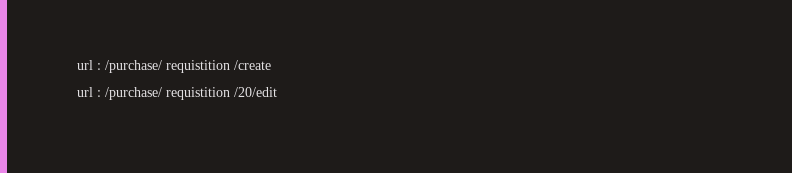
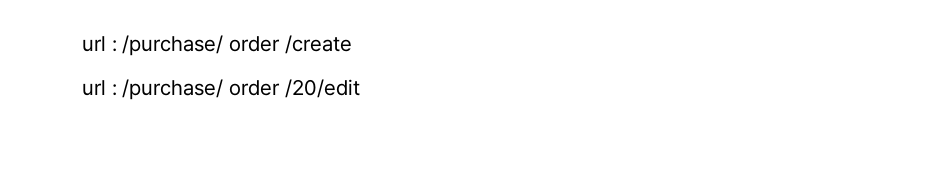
- url : /purchase/ requistition /create
+ url : /purchase/ order /create
- url : /purchase/ requistition /20/edit
+ url : /purchase/ order /20/edit

